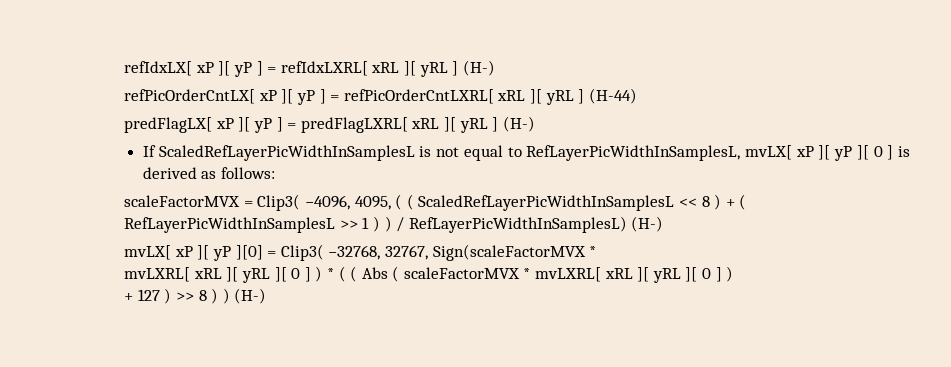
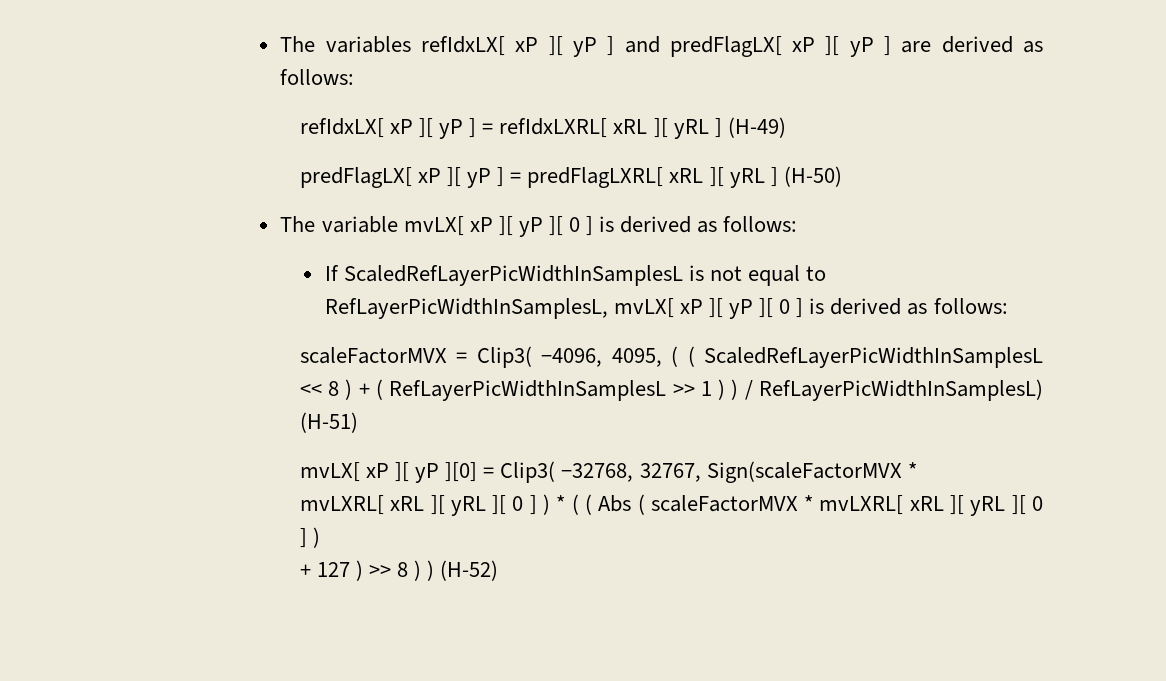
+ The variables refIdxLX[ xP ][ yP ] and predFlagLX[ xP ][ yP ] are derived as follows:
- refIdxLX[ xP ][ yP ] = refIdxLXRL[ xRL ][ yRL ] (H-)
- refPicOrderCntLX[ xP ][ yP ] = refPicOrderCntLXRL[ xRL ][ yRL ] (H-44)
+ refIdxLX[ xP ][ yP ] = refIdxLXRL[ xRL ][ yRL ] (H-49)
- predFlagLX[ xP ][ yP ] = predFlagLXRL[ xRL ][ yRL ] (H-)
+ predFlagLX[ xP ][ yP ] = predFlagLXRL[ xRL ][ yRL ] (H-50)
+ The variable mvLX[ xP ][ yP ][ 0 ] is derived as follows:
- scaleFactorMVX = Clip3( −4096, 4095, ( ( ScaledRefLayerPicWidthInSamplesL << 8 ) + ( RefLayerPicWidthInSamplesL >> 1 ) ) / RefLayerPicWidthInSamplesL) (H-)
+ scaleFactorMVX = Clip3( −4096, 4095, ( ( ScaledRefLayerPicWidthInSamplesL << 8 ) + ( RefLayerPicWidthInSamplesL >> 1 ) ) / RefLayerPicWidthInSamplesL) (H-51)
- + 127 ) >> 8 ) ) (H-)
+ + 127 ) >> 8 ) ) (H-52)

